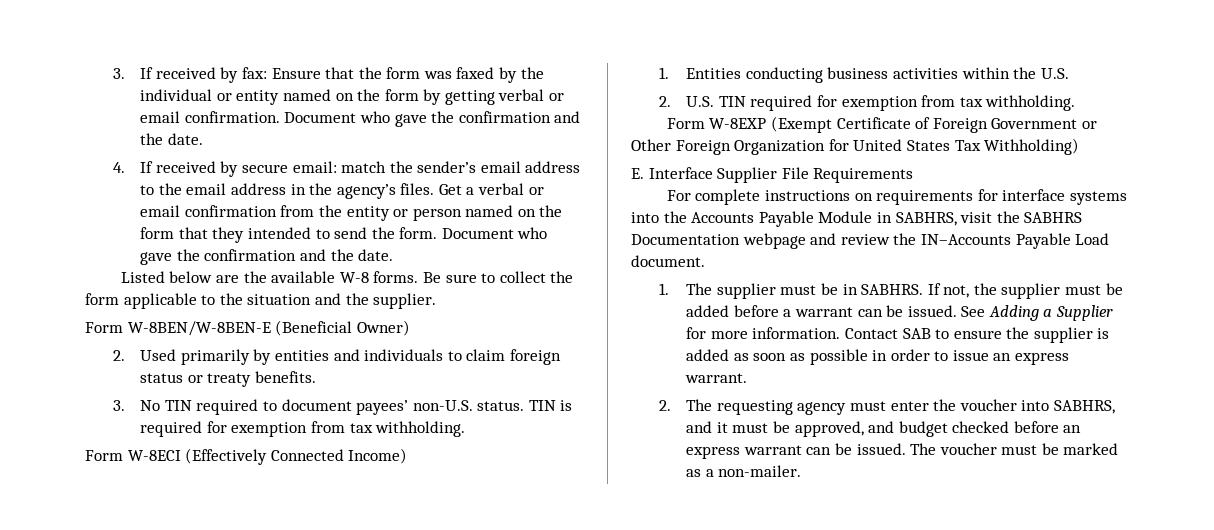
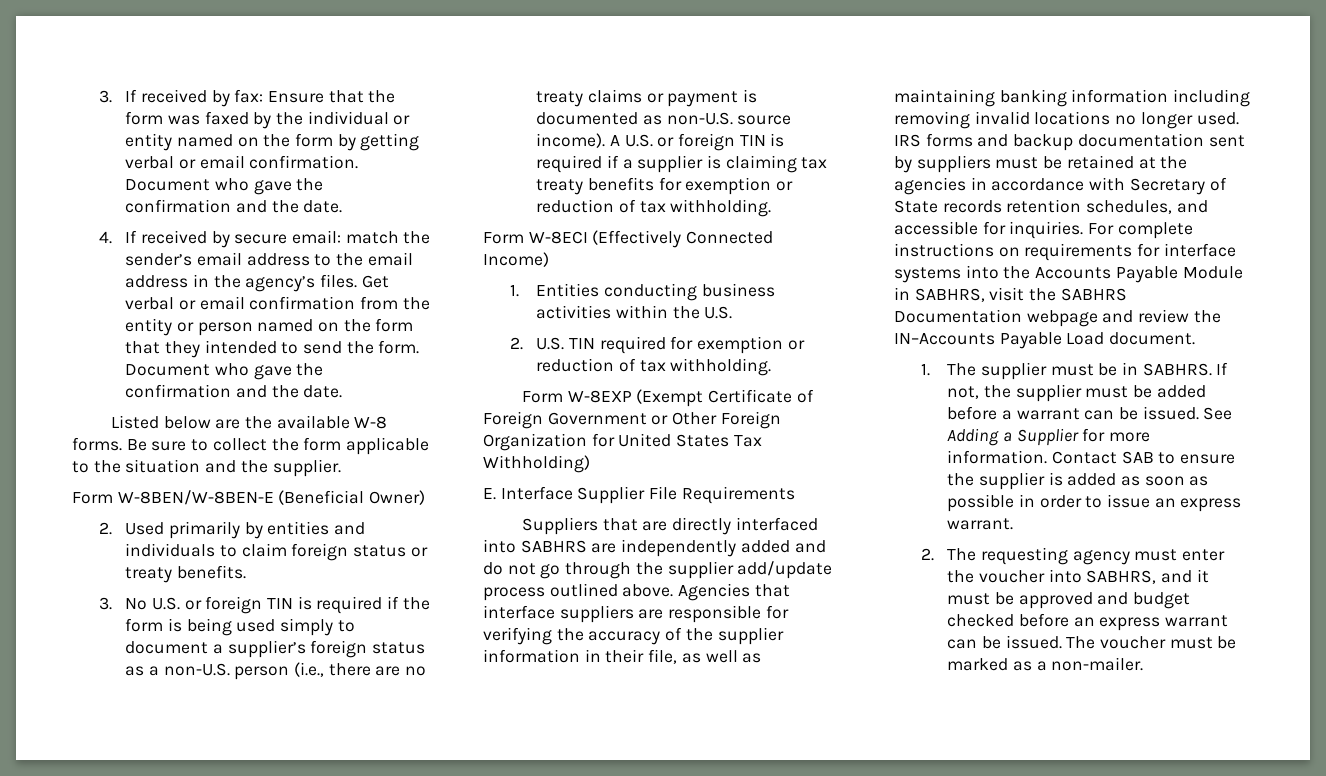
- Get a verbal or email confirmation from the entity or person named on the form that they intended to send the form.
+ Get verbal or email confirmation from the entity or person named on the form that they intended to send the form.
- 3. No TIN required to document payees’ non-U.S. status. TIN is required for exemption from tax withholding.
+ 3. No U.S. or foreign TIN is required if the form is being used simply to document a supplier’s foreign status as a non-U.S. person (i.e., there are no treaty claims or payment is documented as non-U.S. source income). A U.S. or foreign TIN is required if a supplier is claiming tax treaty benefits for exemption or reduction of tax withholding.
- 2. U.S. TIN required for exemption from tax withholding.
+ 2. U.S. TIN required for exemption or reduction of tax withholding.
+ Suppliers that are directly interfaced into SABHRS are independently added and do not go through the supplier add/update process outlined above. Agencies that interface suppliers are responsible for verifying the accuracy of the supplier information in their file, as well as maintaining banking information including removing invalid locations no longer used. IRS forms and backup documentation sent by suppliers must be retained at the agencies in accordance with Secretary of State records retention schedules, and accessible for inquiries.
- 2. The requesting agency must enter the voucher into SABHRS, and it must be approved, and budget checked before an express warrant can be issued.
+ 2. The requesting agency must enter the voucher into SABHRS, and it must be approved and budget checked before an express warrant can be issued.

